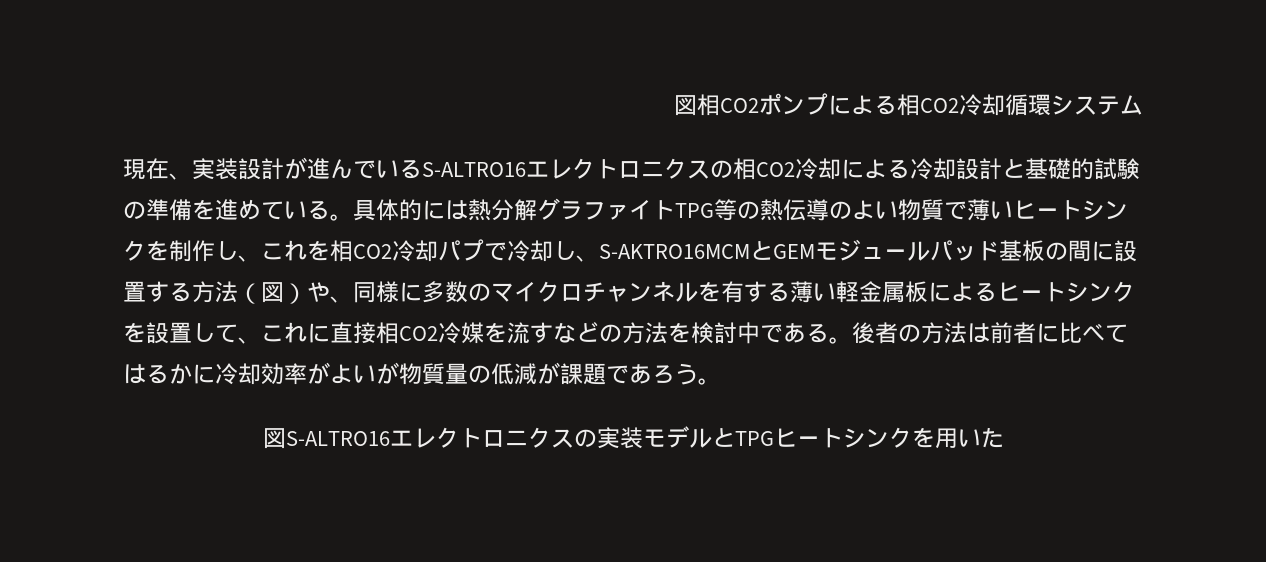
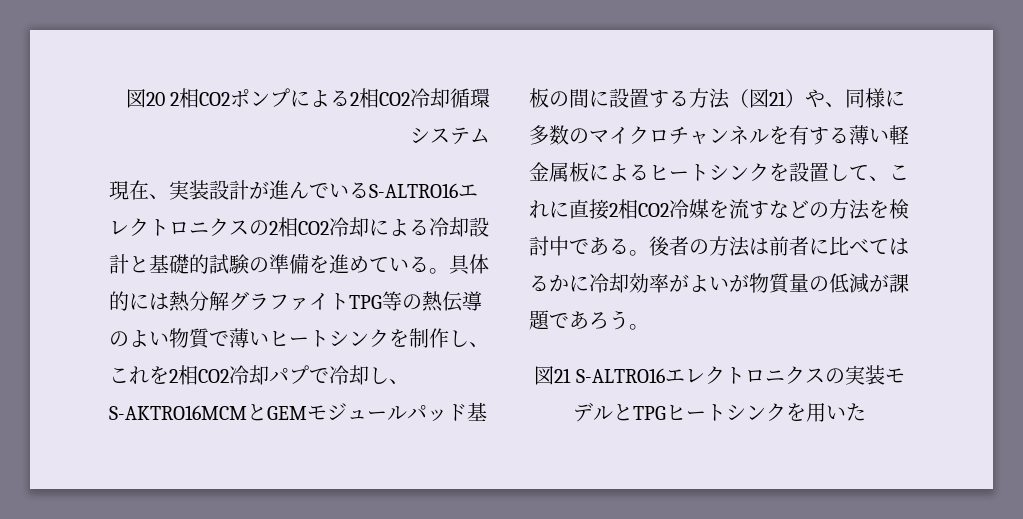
- 図相CO2ポンプによる相CO2冷却循環システム
+ 図20 2相CO2ポンプによる2相CO2冷却循環システム
- 現在、実装設計が進んでいるS-ALTRO16エレクトロニクスの相CO2冷却による冷却設計と基礎的試験の準備を進めている。
+ 現在、実装設計が進んでいるS-ALTRO16エレクトロニクスの2相CO2冷却による冷却設計と基礎的試験の準備を進めている。
- 具体的には熱分解グラファイトTPG等の熱伝導のよい物質で薄いヒートシンクを制作し、これを相CO2冷却パプで冷却し、S-AKTRO16MCMとGEMモジュールパッド基板の間に設置する方法（図）や、同様に多数のマイクロチャンネルを有する薄い軽金属板によるヒートシンクを設置して、これに直接相CO2冷媒を流すなどの方法を検討中である。
+ 具体的には熱分解グラファイトTPG等の熱伝導のよい物質で薄いヒートシンクを制作し、これを2相CO2冷却パプで冷却し、S-AKTRO16MCMとGEMモジュールパッド基板の間に設置する方法（図21）や、同様に多数のマイクロチャンネルを有する薄い軽金属板によるヒートシンクを設置して、これに直接2相CO2冷媒を流すなどの方法を検討中である。
- 図S-ALTRO16エレクトロニクスの実装モデルとTPGヒートシンクを用いた
+ 図21 S-ALTRO16エレクトロニクスの実装モデルとTPGヒートシンクを用いた

